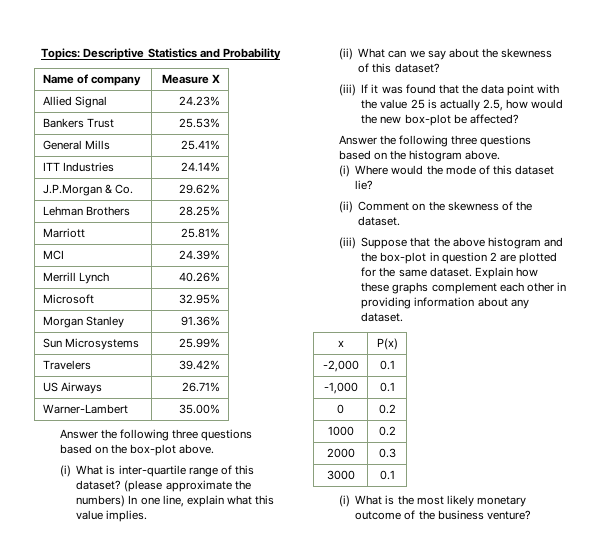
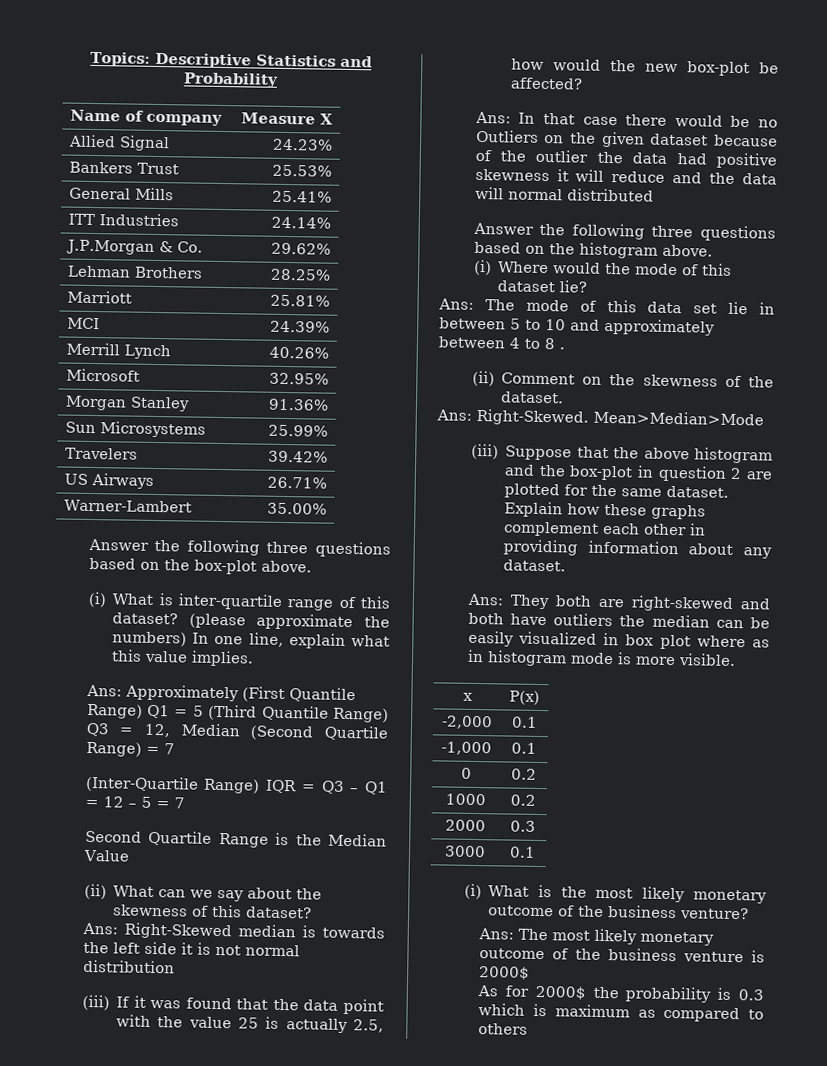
+ Ans: Approximately (First Quantile Range) Q1 = 5 (Third Quantile Range) Q3 = 12, Median (Second Quartile Range) = 7
+ (Inter-Quartile Range) IQR = Q3 – Q1 = 12 – 5 = 7
+ Second Quartile Range is the Median Value
+ Ans: Right-Skewed median is towards the left side it is not normal distribution
+ Ans: In that case there would be no Outliers on the given dataset because of the outlier the data had positive skewness it will reduce and the data will normal distributed
+ Ans: The mode of this data set lie in between 5 to 10 and approximately between 4 to 8 .
+ Ans: Right-Skewed. Mean>Median>Mode
+ Ans: They both are right-skewed and both have outliers the median can be easily visualized in box plot where as in histogram mode is more visible.
+ Ans: The most likely monetary outcome of the business venture is 2000$
+ As for 2000$ the probability is 0.3 which is maximum as compared to others

